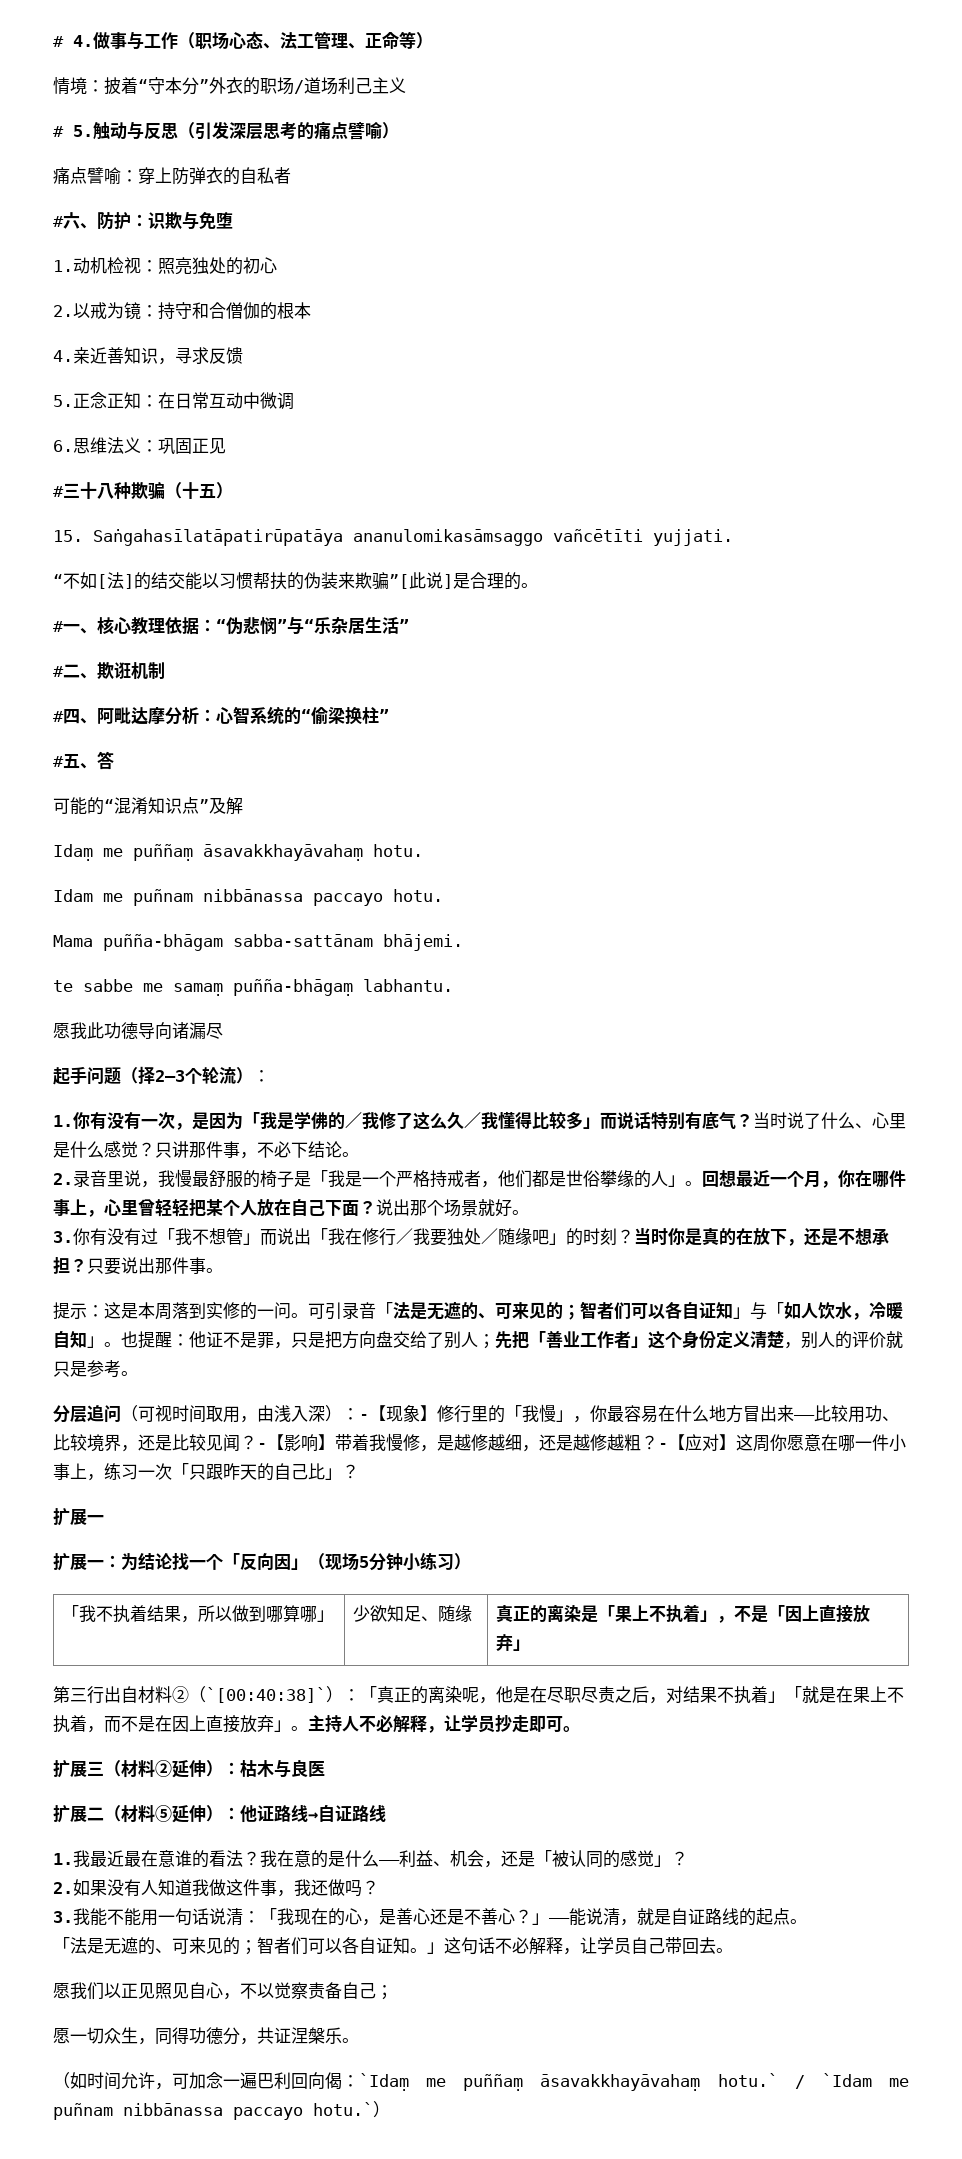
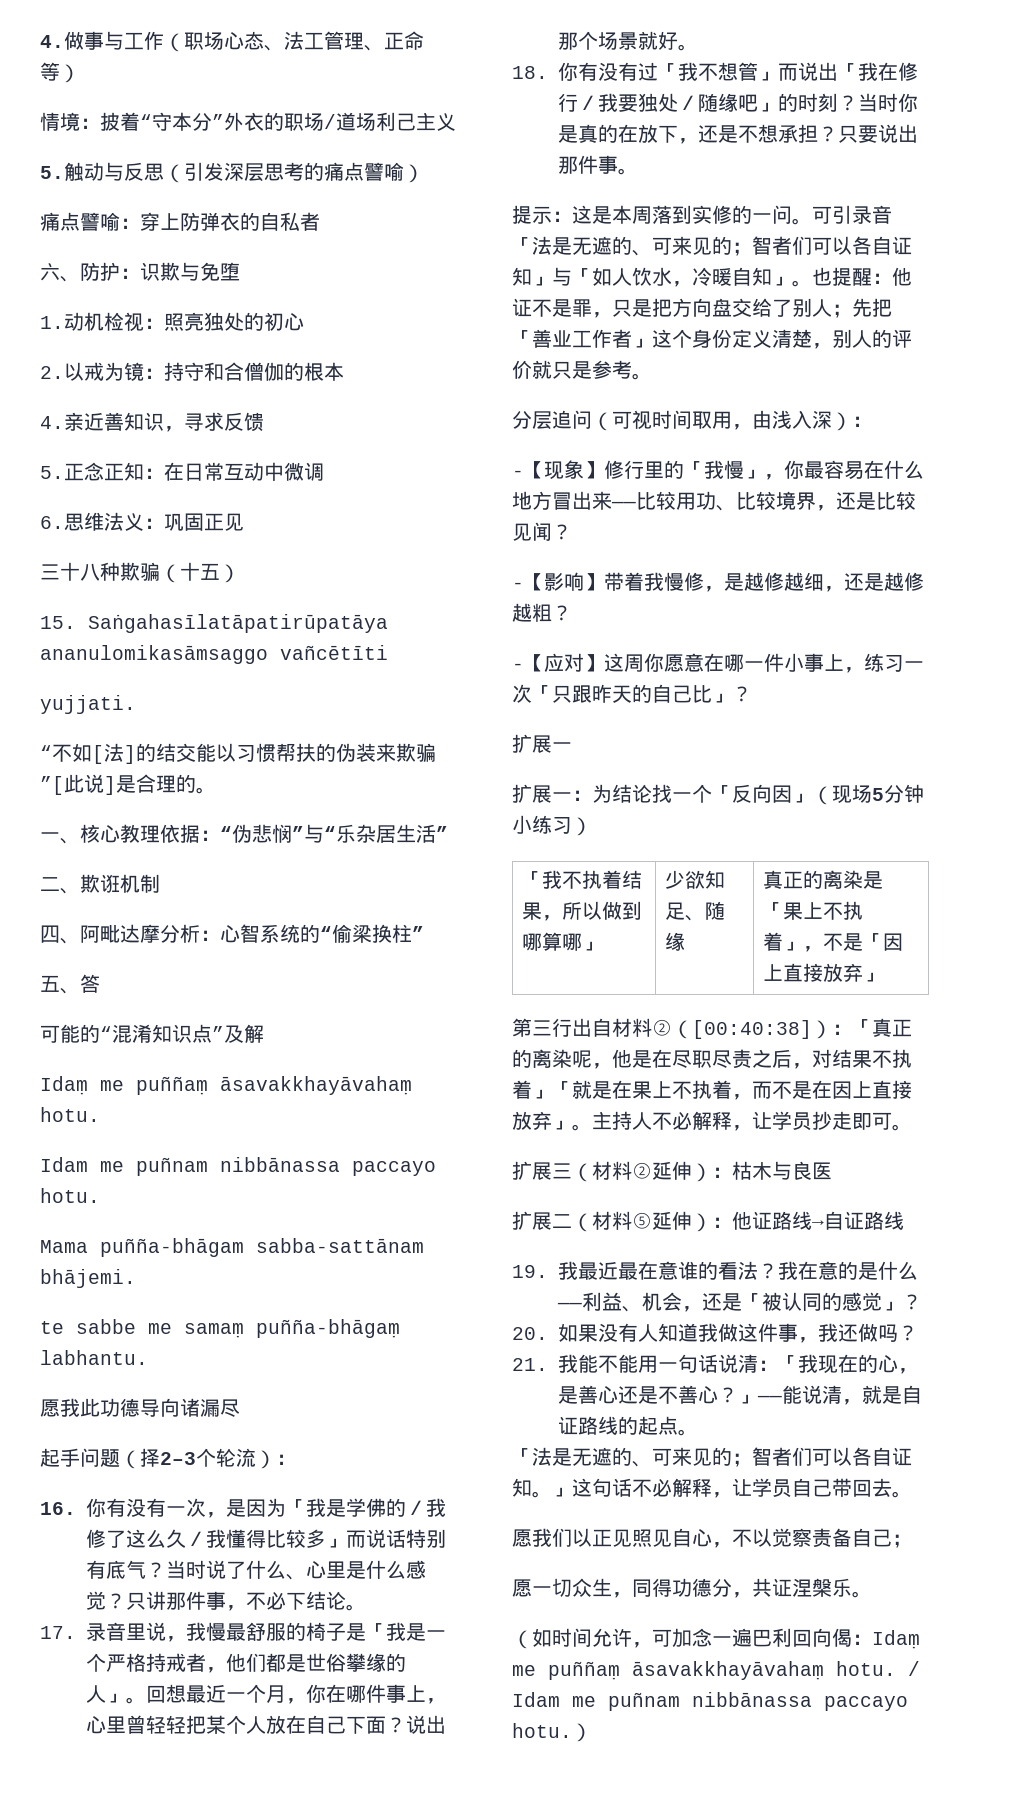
- # 4.做事与工作（职场心态、法工管理、正命等）
+ 4.做事与工作（职场心态、法工管理、正命等）
- # 5.触动与反思（引发深层思考的痛点譬喻）
+ 5.触动与反思（引发深层思考的痛点譬喻）
- #六、防护：识欺与免堕
+ 六、防护：识欺与免堕
- #三十八种欺骗（十五）
+ 三十八种欺骗（十五）
- 15. Saṅgahasīlatāpatirūpatāya ananulomikasāmsaggo vañcētīti yujjati.
+ 15. Saṅgahasīlatāpatirūpatāya ananulomikasāmsaggo vañcētīti
+ yujjati.
- #一、核心教理依据：“伪悲悯”与“乐杂居生活”
+ 一、核心教理依据：“伪悲悯”与“乐杂居生活”
- #二、欺诳机制
+ 二、欺诳机制
- #四、阿毗达摩分析：心智系统的“偷梁换柱”
+ 四、阿毗达摩分析：心智系统的“偷梁换柱”
- #五、答
+ 五、答
- 1.你有没有一次，是因为「我是学佛的／我修了这么久／我懂得比较多」而说话特别有底气？
+ 16.你有没有一次，是因为「我是学佛的／我修了这么久／我懂得比较多」而说话特别有底气？
- 2.录音里说，我慢最舒服的椅子是「我是一个严格持戒者，他们都是世俗攀缘的人」。
+ 17.录音里说，我慢最舒服的椅子是「我是一个严格持戒者，他们都是世俗攀缘的人」。
- 3.你有没有过「我不想管」而说出「我在修行／我要独处／随缘吧」的时刻？
+ 18.你有没有过「我不想管」而说出「我在修行／我要独处／随缘吧」的时刻？
- 分层追问（可视时间取用，由浅入深）：-【现象】修行里的「我慢」，你最容易在什么地方冒出来——比较用功、比较境界，还是比较见闻？-【影响】带着我慢修，是越修越细，还是越修越粗？-【应对】这周你愿意在哪一件小事上，练习一次「只跟昨天的自己比」？
+ 分层追问（可视时间取用，由浅入深）：
+ -【现象】修行里的「我慢」，你最容易在什么地方冒出来——比较用功、比较境界，还是比较见闻？
+ -【影响】带着我慢修，是越修越细，还是越修越粗？
+ -【应对】这周你愿意在哪一件小事上，练习一次「只跟昨天的自己比」？
- 第三行出自材料②（`[00:40:38]`）：「真正的离染呢，他是在尽职尽责之后，对结果不执着」「就是在果上不执着，而不是在因上直接放弃」。
+ 第三行出自材料②（[00:40:38]）：「真正的离染呢，他是在尽职尽责之后，对结果不执着」「就是在果上不执着，而不是在因上直接放弃」。
- 1.我最近最在意谁的看法？
+ 19.我最近最在意谁的看法？
- 2.如果没有人知道我做这件事，我还做吗？
+ 20.如果没有人知道我做这件事，我还做吗？
- 3.我能不能用一句话说清：「我现在的心，是善心还是不善心？」——能说清，就是自证路线的起点。
+ 21.我能不能用一句话说清：「我现在的心，是善心还是不善心？」——能说清，就是自证路线的起点。
- （如时间允许，可加念一遍巴利回向偈：`Idaṃ me puññaṃ āsavakkhayāvahaṃ hotu.` / `Idam me puñnam nibbānassa paccayo hotu.`）
+ （如时间允许，可加念一遍巴利回向偈：Idaṃ me puññaṃ āsavakkhayāvahaṃ hotu. / Idam me puñnam nibbānassa paccayo hotu.）

